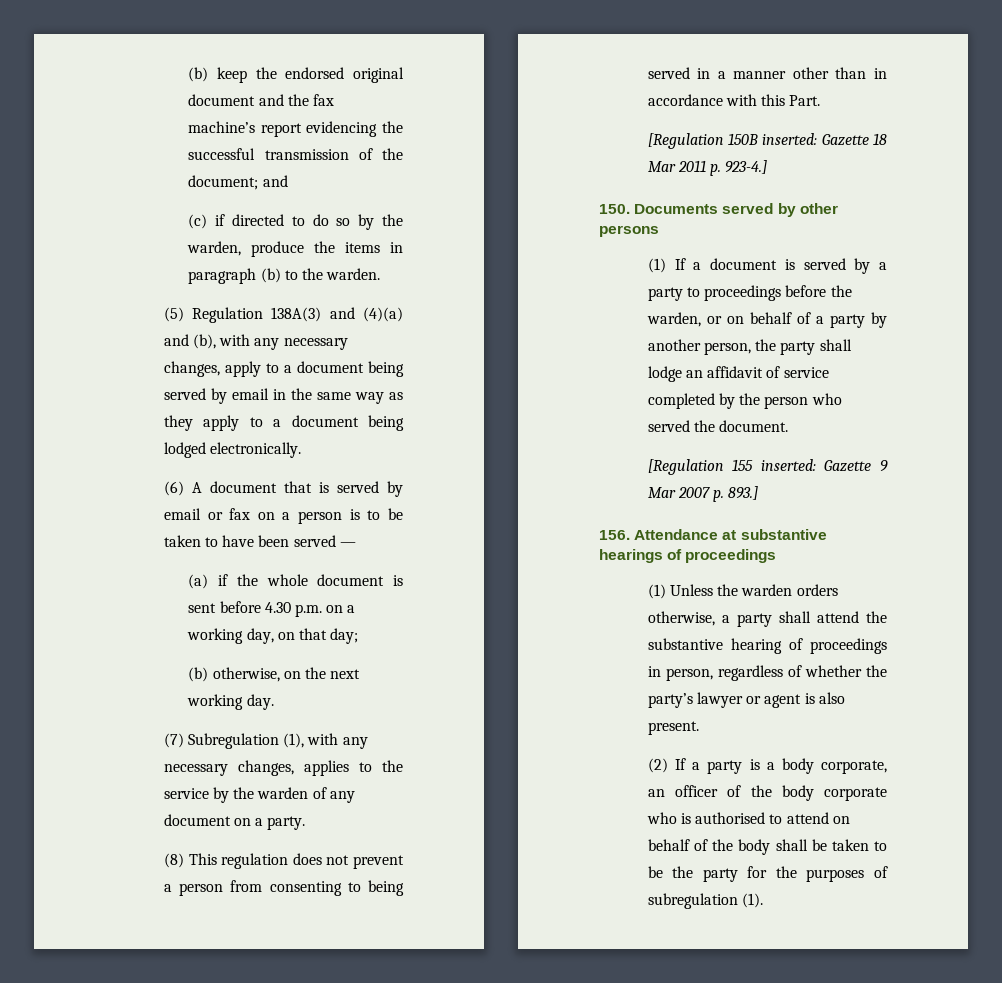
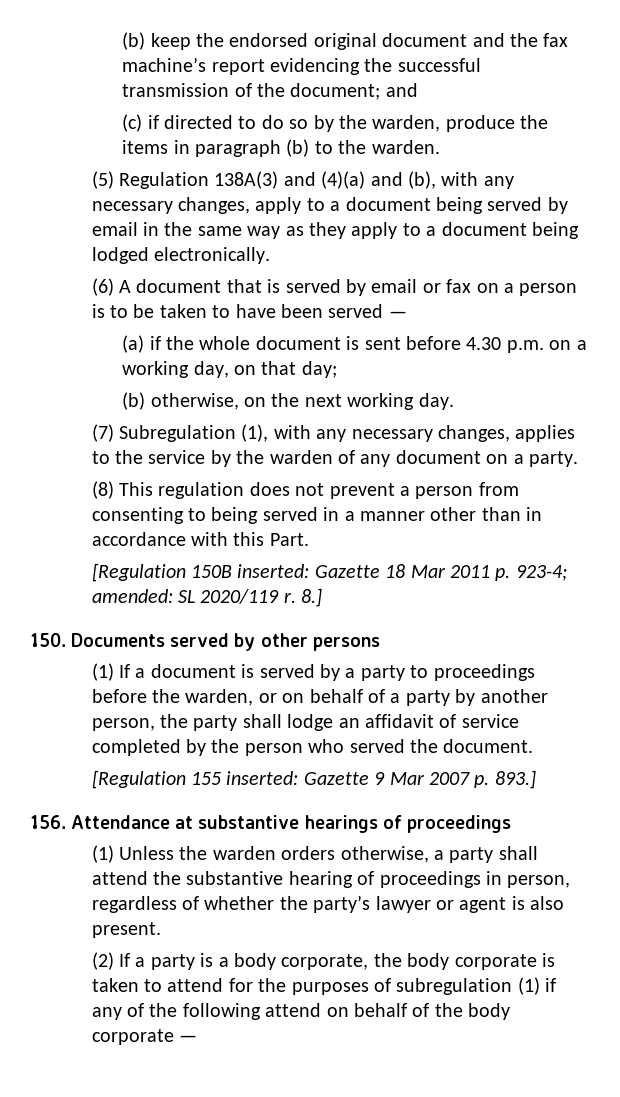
- [Regulation 150B inserted: Gazette 18 Mar 2011 p. 923-4.]
+ [Regulation 150B inserted: Gazette 18 Mar 2011 p. 923-4; amended: SL 2020/119 r. 8.]
- (2) If a party is a body corporate, an officer of the body corporate who is authorised to attend on behalf of the body shall be taken to be the party for the purposes of subregulation (1).
+ (2) If a party is a body corporate, the body corporate is taken to attend for the purposes of subregulation (1) if any of the following attend on behalf of the body corporate —

